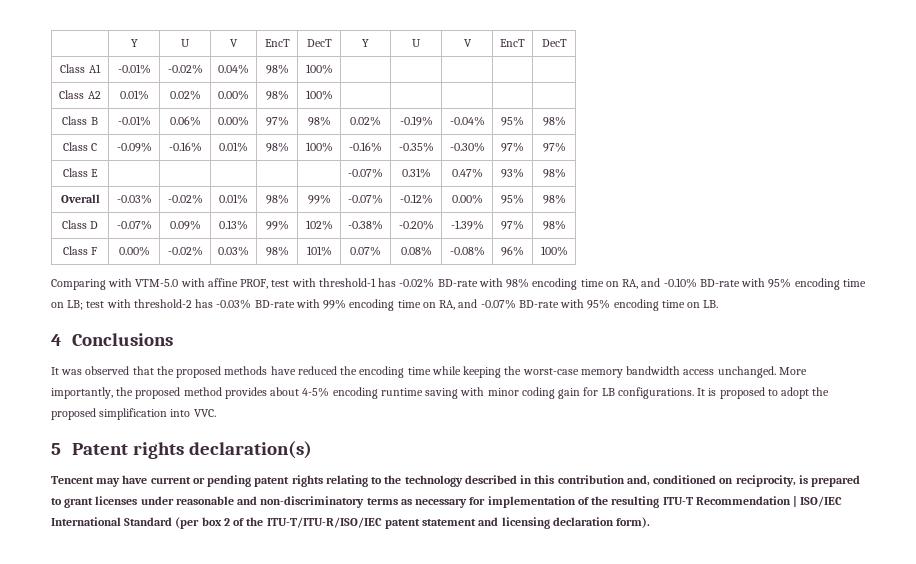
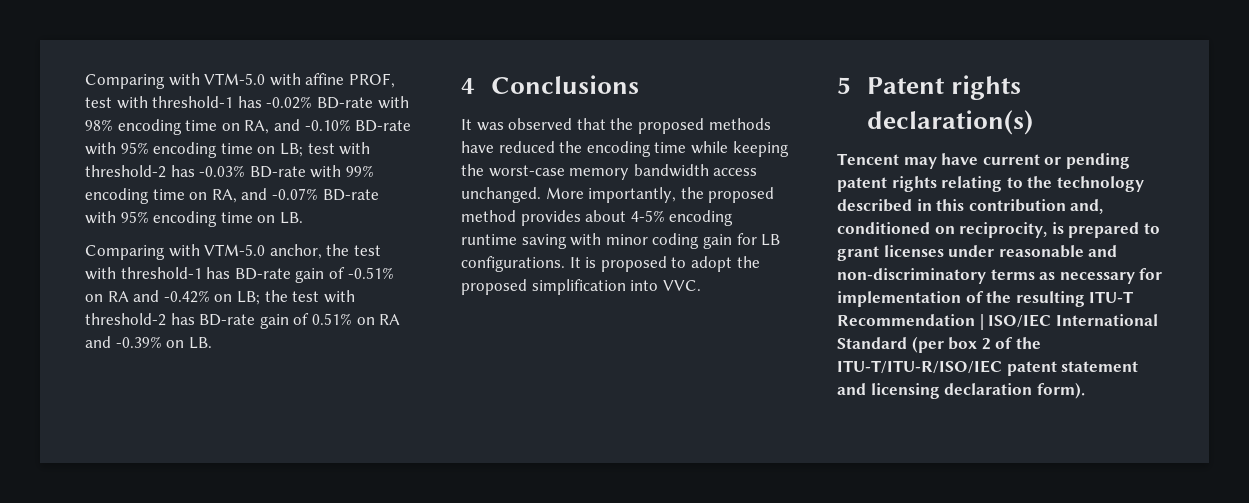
- | Y | U | V | EncT | DecT | Y | U | V | EncT | DecT
- Class A1 | -0.01% | -0.02% | 0.04% | 98% | 100% | | | | |
- Class A2 | 0.01% | 0.02% | 0.00% | 98% | 100% | | | | |
- Class B | -0.01% | 0.06% | 0.00% | 97% | 98% | 0.02% | -0.19% | -0.04% | 95% | 98%
- Class C | -0.09% | -0.16% | 0.01% | 98% | 100% | -0.16% | -0.35% | -0.30% | 97% | 97%
- Class E | | | | | | -0.07% | 0.31% | 0.47% | 93% | 98%
- Overall | -0.03% | -0.02% | 0.01% | 98% | 99% | -0.07% | -0.12% | 0.00% | 95% | 98%
- Class D | -0.07% | 0.09% | 0.13% | 99% | 102% | -0.38% | -0.20% | -1.39% | 97% | 98%
- Class F | 0.00% | -0.02% | 0.03% | 98% | 101% | 0.07% | 0.08% | -0.08% | 96% | 100%
+ Comparing with VTM-5.0 anchor, the test with threshold-1 has BD-rate gain of -0.51% on RA and -0.42% on LB; the test with threshold-2 has BD-rate gain of 0.51% on RA and -0.39% on LB.

